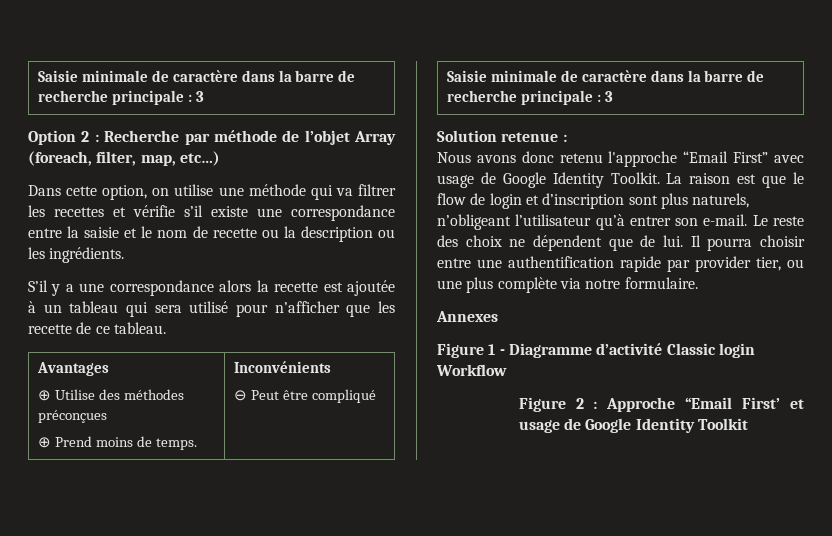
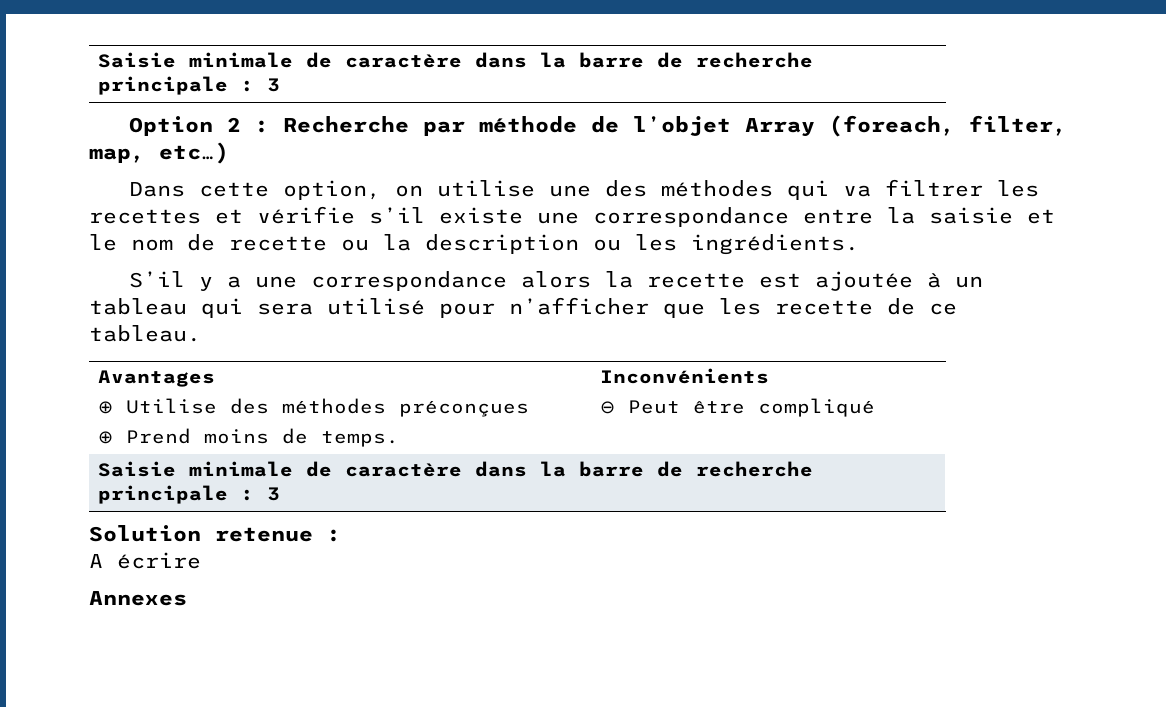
- Dans cette option, on utilise une méthode qui va filtrer les recettes et vérifie s’il existe une correspondance entre la saisie et le nom de recette ou la description ou les ingrédients.
+ Dans cette option, on utilise une des méthodes qui va filtrer les recettes et vérifie s’il existe une correspondance entre la saisie et le nom de recette ou la description ou les ingrédients.
- Nous avons donc retenu l'approche “Email First” avec usage de Google Identity Toolkit. La raison est que le flow de login et d’inscription sont plus naturels, n’obligeant l’utilisateur qu’à entrer son e-mail. Le reste des choix ne dépendent que de lui. Il pourra choisir entre une authentification rapide par provider tier, ou une plus complète via notre formulaire.
+ A écrire
  Annexes
- Figure 1 - Diagramme d’activité Classic login Workflow
- Figure 2 : Approche “Email First’ et usage de Google Identity Toolkit

